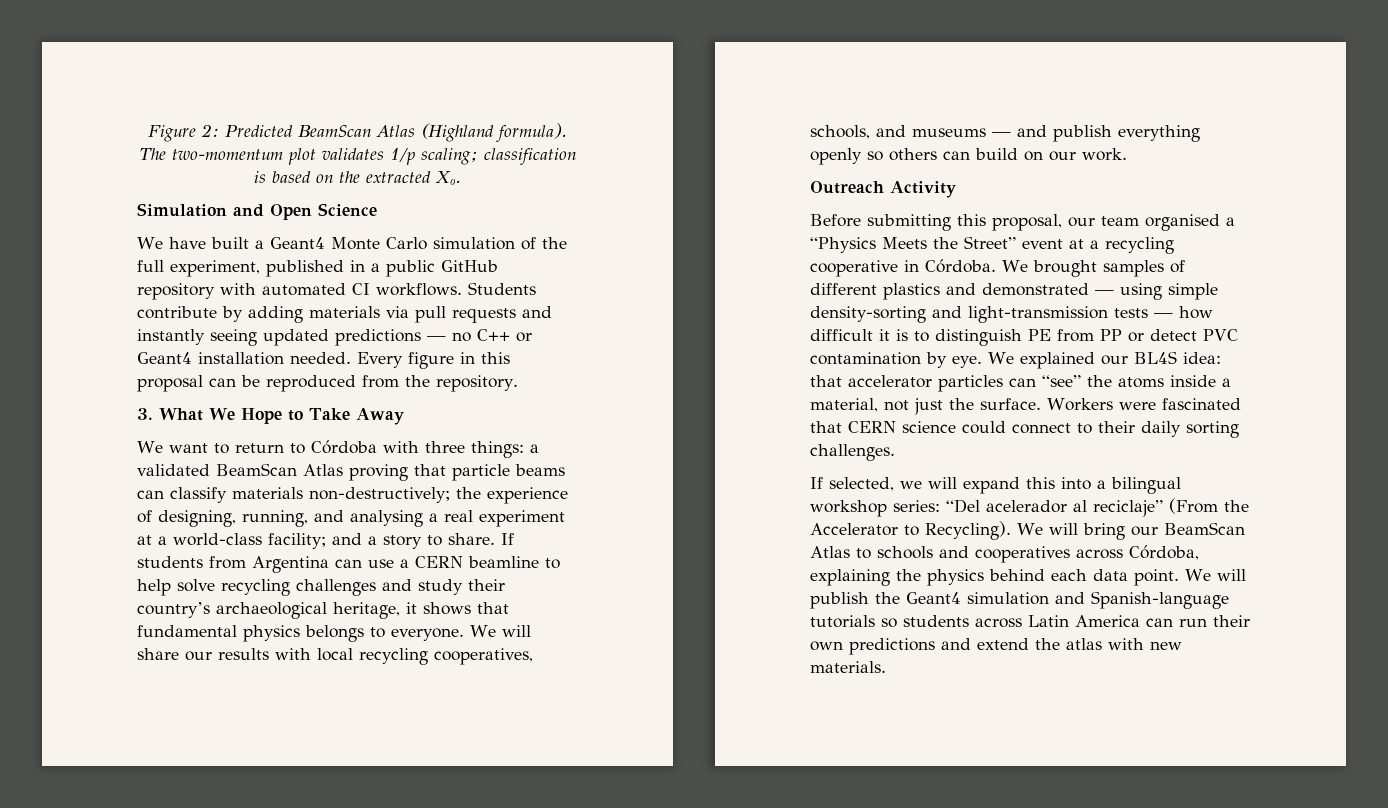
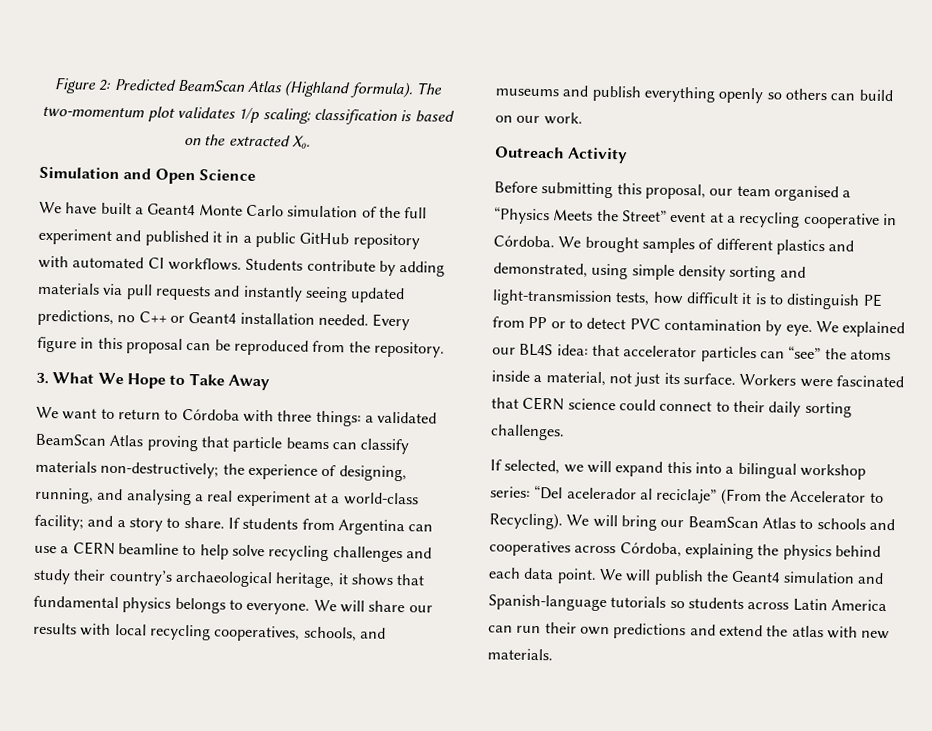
- We have built a Geant4 Monte Carlo simulation of the full experiment, published in a public GitHub repository with automated CI workflows.
+ We have built a Geant4 Monte Carlo simulation of the full experiment and published it in a public GitHub repository with automated CI workflows.
- Students contribute by adding materials via pull requests and instantly seeing updated predictions — no C++ or Geant4 installation needed.
+ Students contribute by adding materials via pull requests and instantly seeing updated predictions, no C++ or Geant4 installation needed.
- We will share our results with local recycling cooperatives, schools, and museums — and publish everything openly so others can build on our work.
+ We will share our results with local recycling cooperatives, schools, and museums and publish everything openly so others can build on our work.
- We brought samples of different plastics and demonstrated — using simple density-sorting and light-transmission tests — how difficult it is to distinguish PE from PP or detect PVC contamination by eye.
+ We brought samples of different plastics and demonstrated, using simple density sorting and light-transmission tests, how difficult it is to distinguish PE from PP or to detect PVC contamination by eye.
- We explained our BL4S idea: that accelerator particles can “see” the atoms inside a material, not just the surface.
+ We explained our BL4S idea: that accelerator particles can “see” the atoms inside a material, not just its surface.

